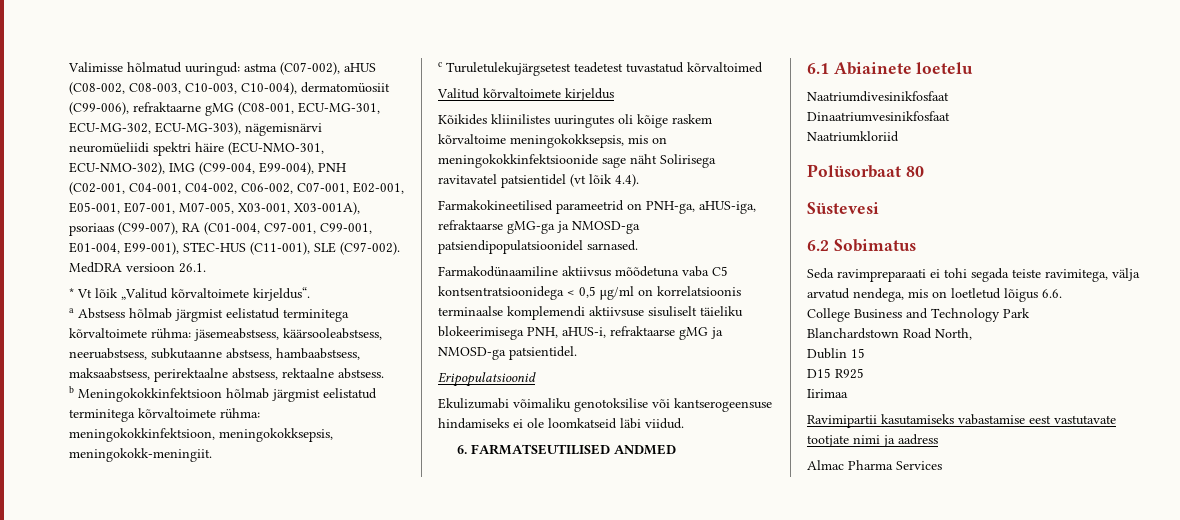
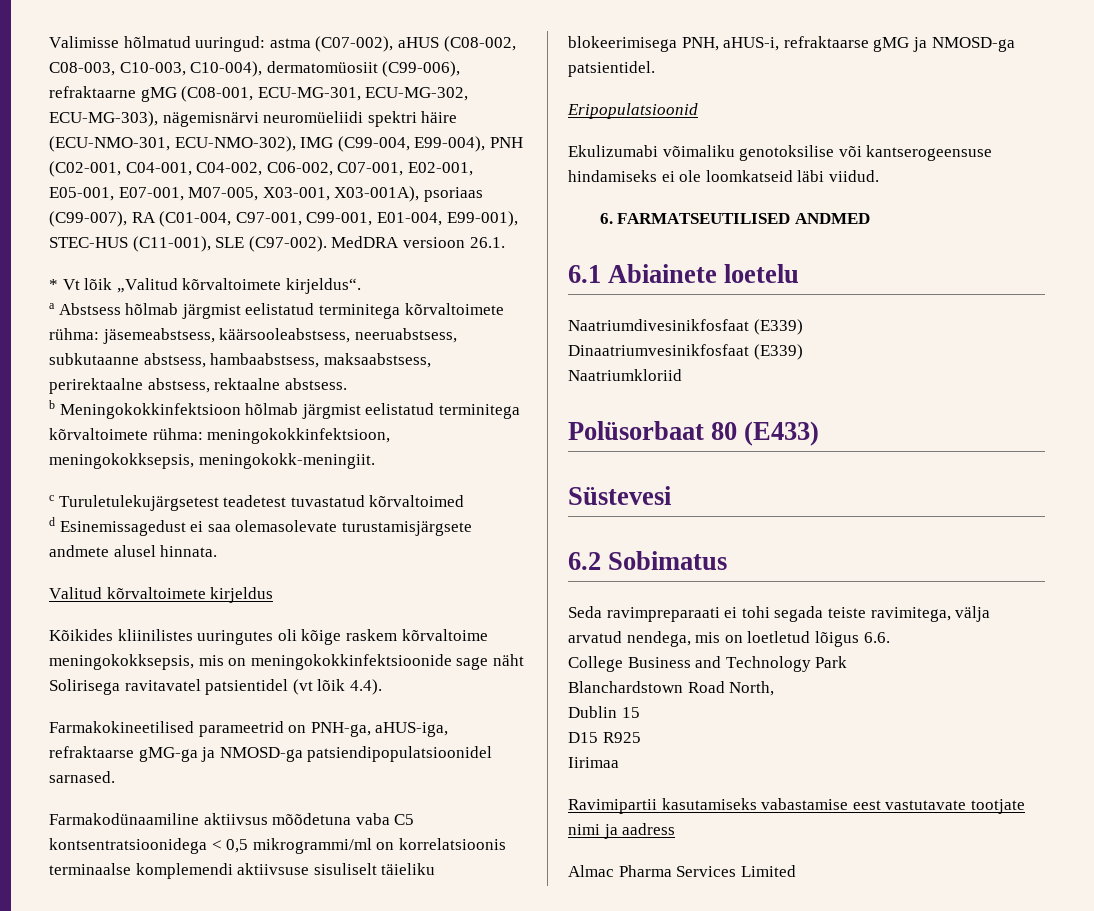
+ d Esinemissagedust ei saa olemasolevate turustamisjärgsete andmete alusel hinnata.
- Farmakodünaamiline aktiivsus mõõdetuna vaba C5 kontsentratsioonidega < 0,5 μg/ml on korrelatsioonis terminaalse komplemendi aktiivsuse sisuliselt täieliku blokeerimisega PNH, aHUS-i, refraktaarse gMG ja NMOSD-ga patsientidel.
+ Farmakodünaamiline aktiivsus mõõdetuna vaba C5 kontsentratsioonidega < 0,5 mikrogrammi/ml on korrelatsioonis terminaalse komplemendi aktiivsuse sisuliselt täieliku blokeerimisega PNH, aHUS-i, refraktaarse gMG ja NMOSD-ga patsientidel.
- Naatriumdivesinikfosfaat
+ Naatriumdivesinikfosfaat (E339)
- Dinaatriumvesinikfosfaat
+ Dinaatriumvesinikfosfaat (E339)
- Polüsorbaat 80
+ Polüsorbaat 80 (E433)
- Almac Pharma Services
+ Almac Pharma Services Limited

